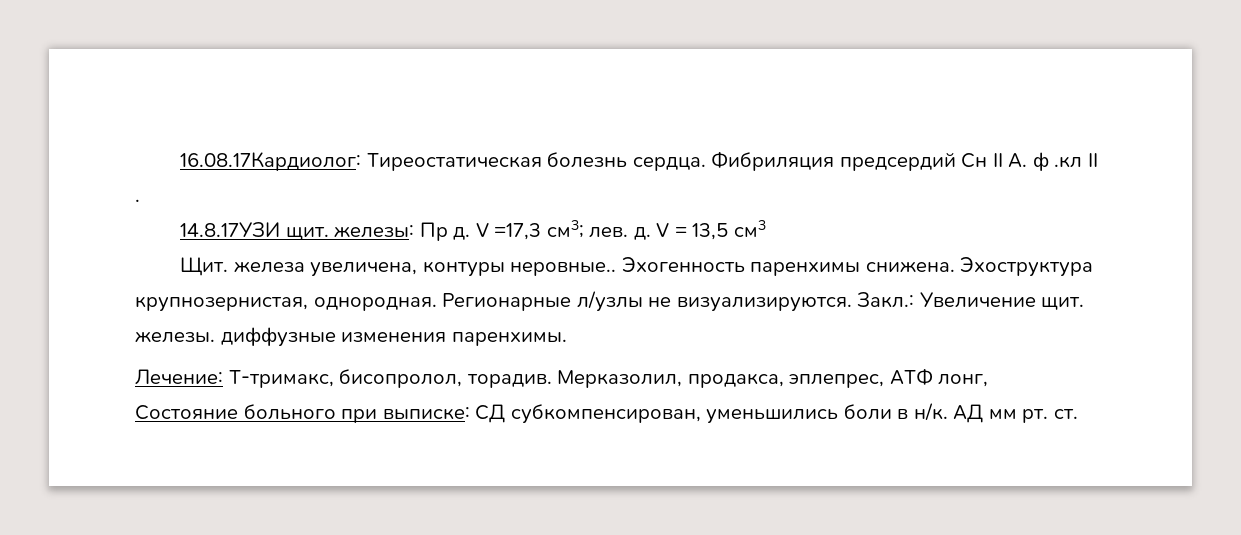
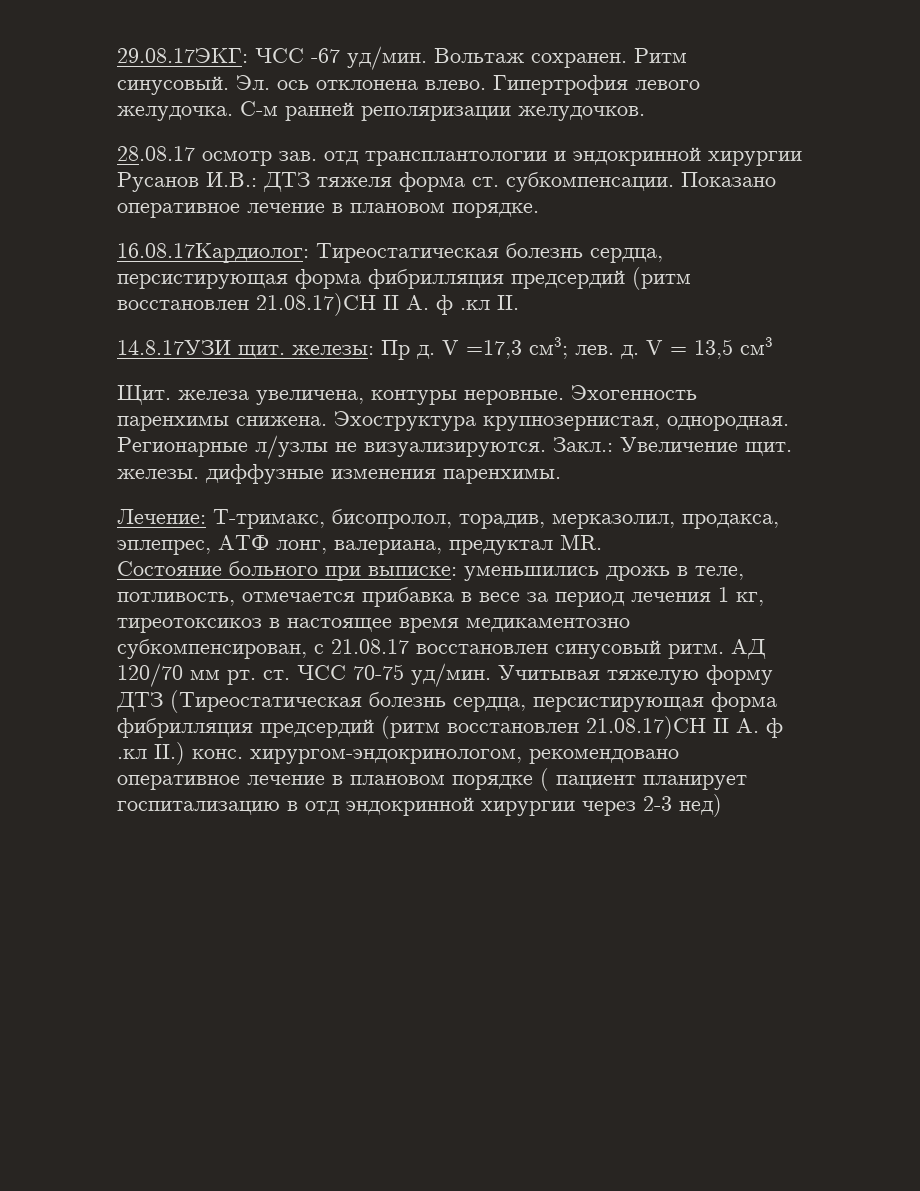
- 16.08.17Кардиолог: Тиреостатическая болезнь сердца. Фибриляция предсердий Сн II А. ф .кл II .
+ 29.08.17ЭКГ: ЧСС -67 уд/мин. Вольтаж сохранен. Ритм синусовый. Эл. ось отклонена влево. Гипертрофия левого желудочка. С-м ранней реполяризации желудочков.
+ 28.08.17 осмотр зав. отд трансплантологии и эндокринной хирургии Русанов И.В.: ДТЗ тяжеля форма ст. субкомпенсации. Показано оперативное лечение в плановом порядке.
+ 16.08.17Кардиолог: Тиреостатическая болезнь сердца, персистирующая форма фибрилляция предсердий (ритм восстановлен 21.08.17)СН II А. ф .кл II.
- Щит. железа увеличена, контуры неровные..
+ Щит. железа увеличена, контуры неровные.
- Лечение: Т-тримакс, бисопролол, торадив. Мерказолил, продакса, эплепрес, АТФ лонг,
+ Лечение: Т-тримакс, бисопролол, торадив, мерказолил, продакса, эплепрес, АТФ лонг, валериана, предуктал MR.
- Состояние больного при выписке: СД субкомпенсирован, уменьшились боли в н/к. АД мм рт. ст.
+ Состояние больного при выписке: уменьшились дрожь в теле, потливость, отмечается прибавка в весе за период лечения 1 кг, тиреотоксикоз в настоящее время медикаментозно субкомпенсирован, с 21.08.17 восстановлен синусовый ритм. АД 120/70 мм рт. ст. ЧСС 70-75 уд/мин. Учитывая тяжелую форму ДТЗ (Тиреостатическая болезнь сердца, персистирующая форма фибрилляция предсердий (ритм восстановлен 21.08.17)СН II А. ф .кл II.) конс. хирургом-эндокринологом, рекомендовано оперативное лечение в плановом порядке ( пациент планирует госпитализацию в отд эндокринной хирургии через 2-3 нед)

